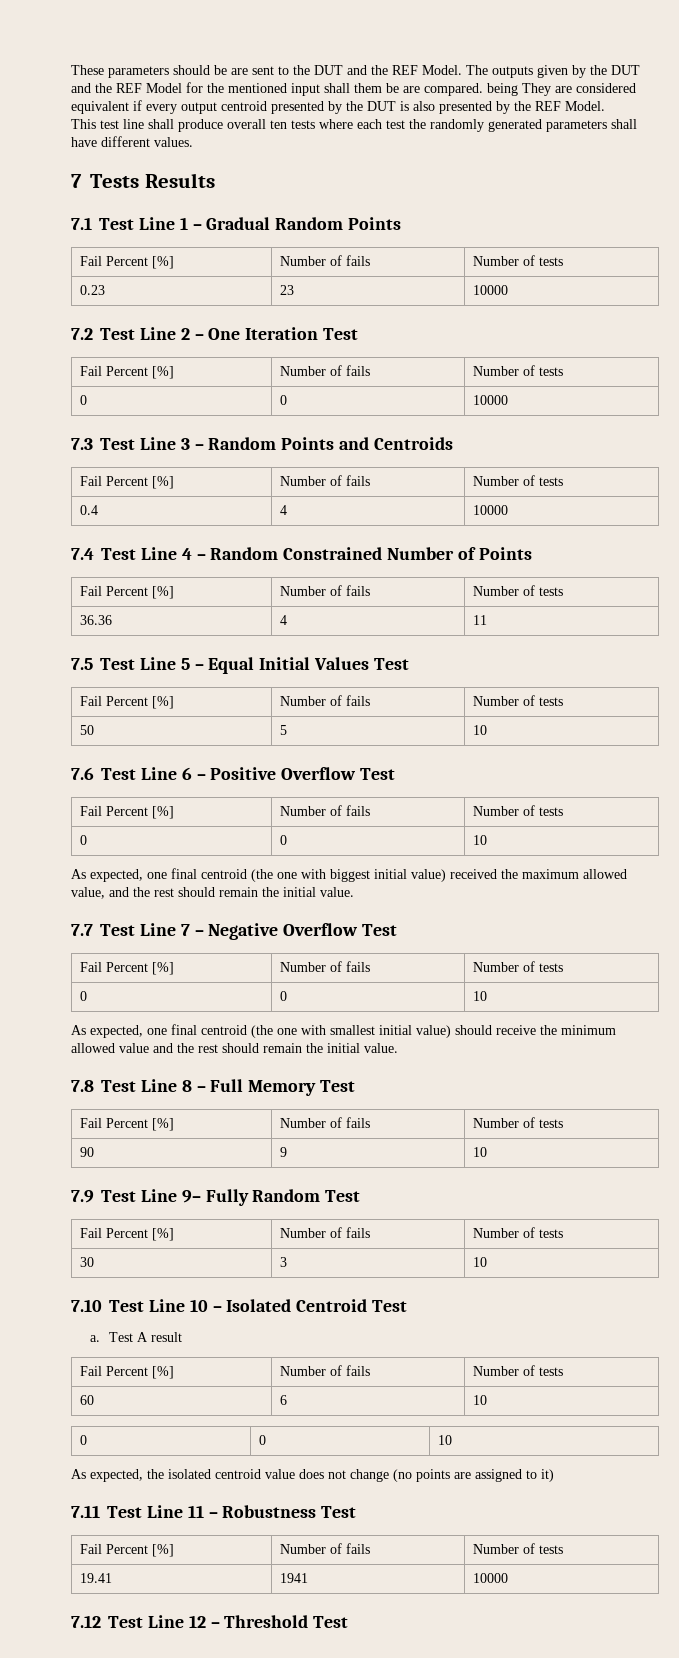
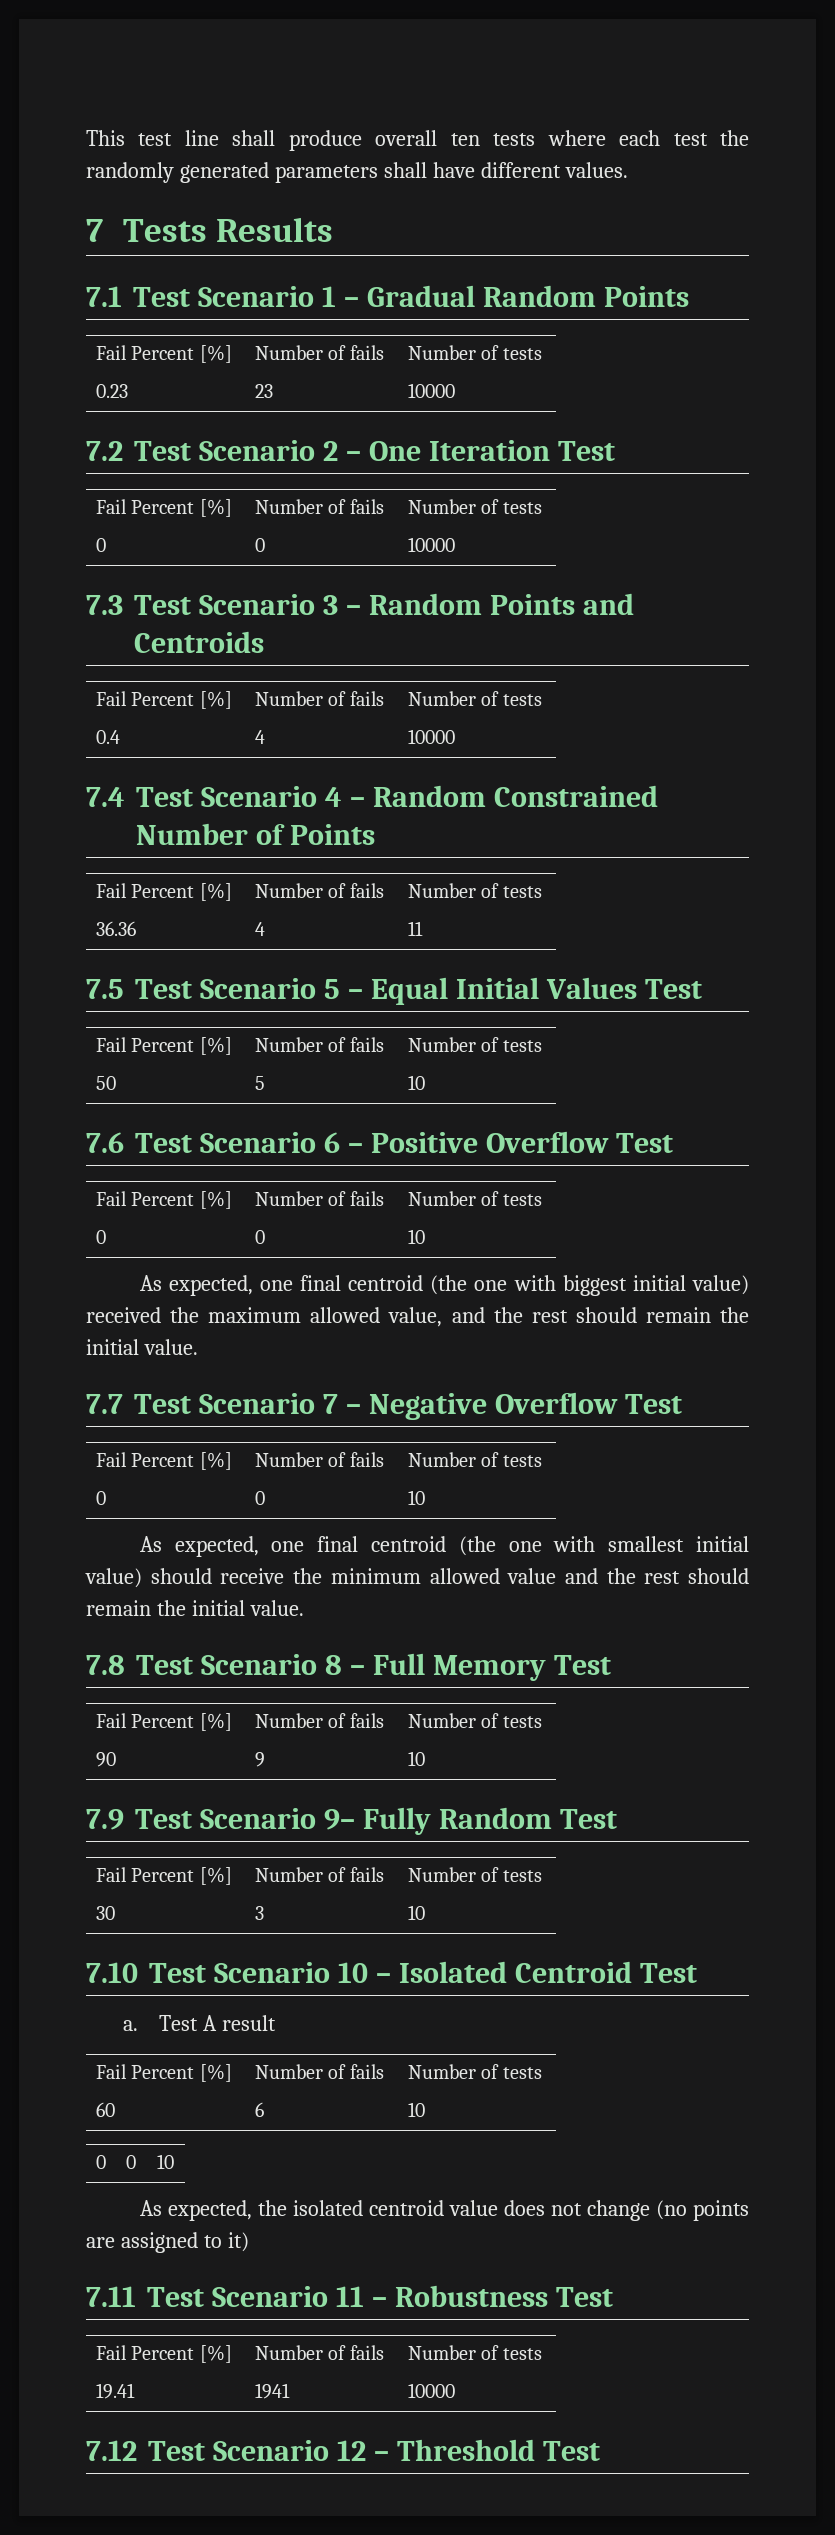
- These parameters should be are sent to the DUT and the REF Model. The outputs given by the DUT and the REF Model for the mentioned input shall them be are compared. being They are considered equivalent if every output centroid presented by the DUT is also presented by the REF Model.
- 7.1 Test Line 1 – Gradual Random Points
+ 7.1 Test Scenario 1 – Gradual Random Points
- 7.2 Test Line 2 – One Iteration Test
+ 7.2 Test Scenario 2 – One Iteration Test
- 7.3 Test Line 3 – Random Points and Centroids
+ 7.3 Test Scenario 3 – Random Points and Centroids
- 7.4 Test Line 4 – Random Constrained Number of Points
+ 7.4 Test Scenario 4 – Random Constrained Number of Points
- 7.5 Test Line 5 – Equal Initial Values Test
+ 7.5 Test Scenario 5 – Equal Initial Values Test
- 7.6 Test Line 6 – Positive Overflow Test
+ 7.6 Test Scenario 6 – Positive Overflow Test
- 7.7 Test Line 7 – Negative Overflow Test
+ 7.7 Test Scenario 7 – Negative Overflow Test
- 7.8 Test Line 8 – Full Memory Test
+ 7.8 Test Scenario 8 – Full Memory Test
- 7.9 Test Line 9– Fully Random Test
+ 7.9 Test Scenario 9– Fully Random Test
- 7.10 Test Line 10 – Isolated Centroid Test
+ 7.10 Test Scenario 10 – Isolated Centroid Test
- 7.11 Test Line 11 – Robustness Test
+ 7.11 Test Scenario 11 – Robustness Test
- 7.12 Test Line 12 – Threshold Test
+ 7.12 Test Scenario 12 – Threshold Test

